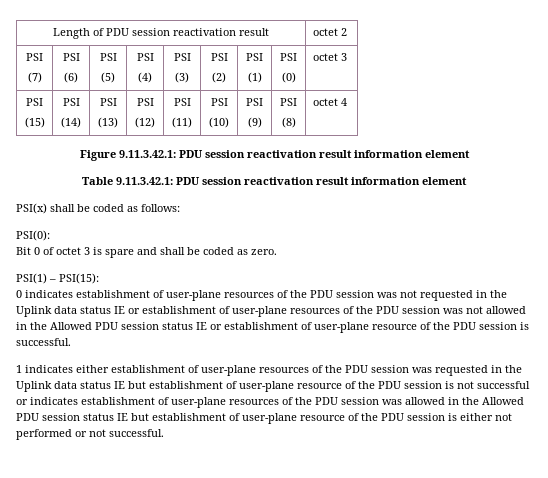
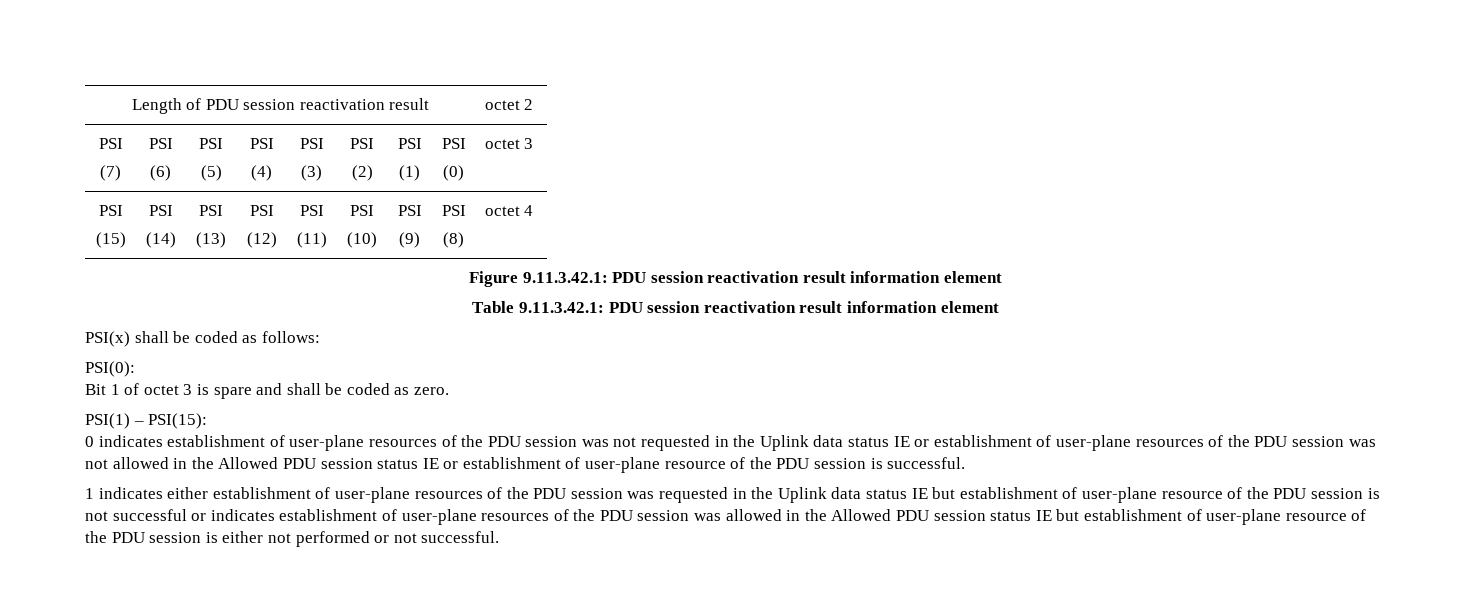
- Bit 0 of octet 3 is spare and shall be coded as zero.
+ Bit 1 of octet 3 is spare and shall be coded as zero.

